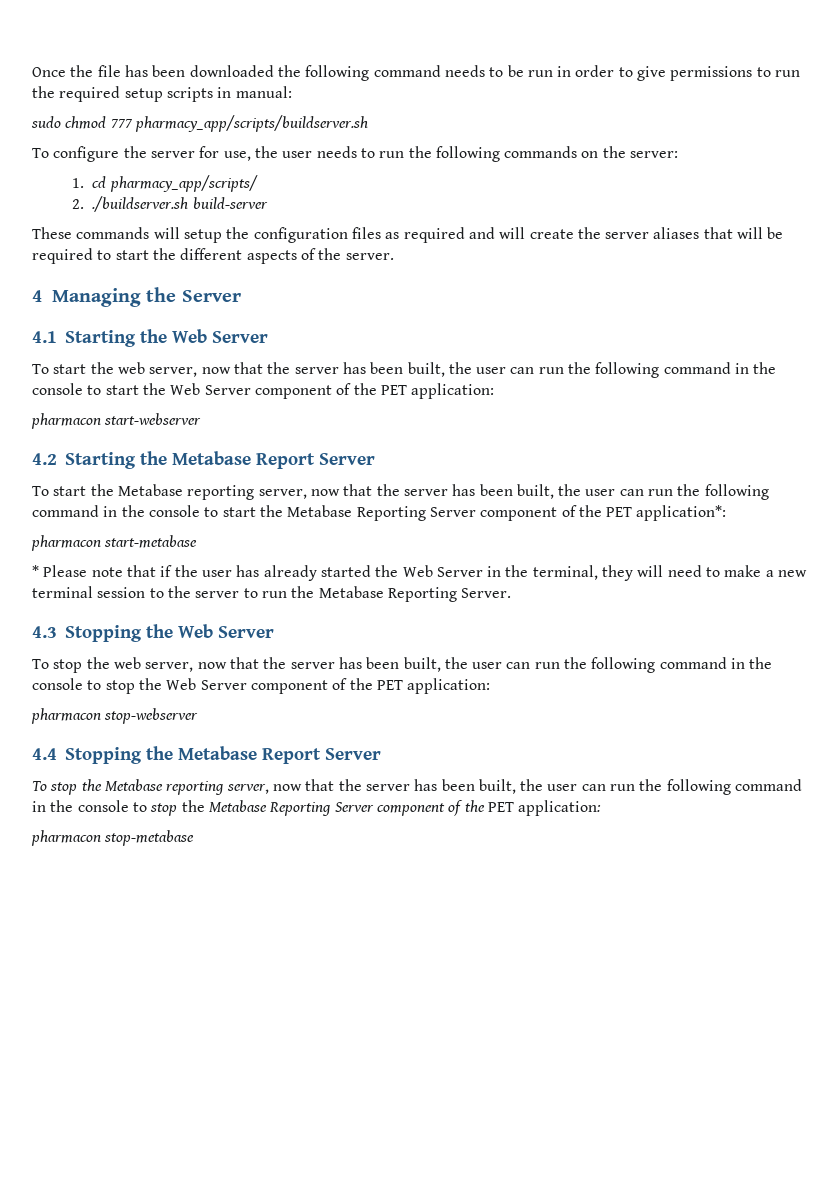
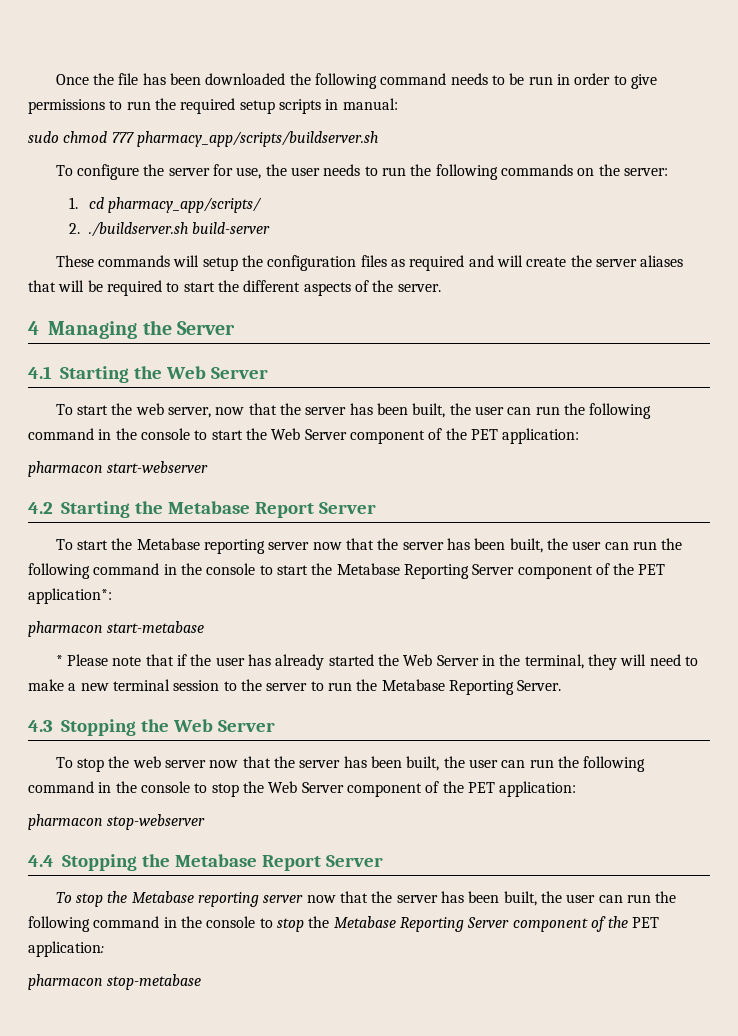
- To start the Metabase reporting server, now that the server has been built, the user can run the following command in the console to start the Metabase Reporting Server component of the PET application*:
+ To start the Metabase reporting server now that the server has been built, the user can run the following command in the console to start the Metabase Reporting Server component of the PET application*:
- To stop the web server, now that the server has been built, the user can run the following command in the console to stop the Web Server component of the PET application:
+ To stop the web server now that the server has been built, the user can run the following command in the console to stop the Web Server component of the PET application:
- To stop the Metabase reporting server, now that the server has been built, the user can run the following command in the console to stop the Metabase Reporting Server component of the PET application:
+ To stop the Metabase reporting server now that the server has been built, the user can run the following command in the console to stop the Metabase Reporting Server component of the PET application:

